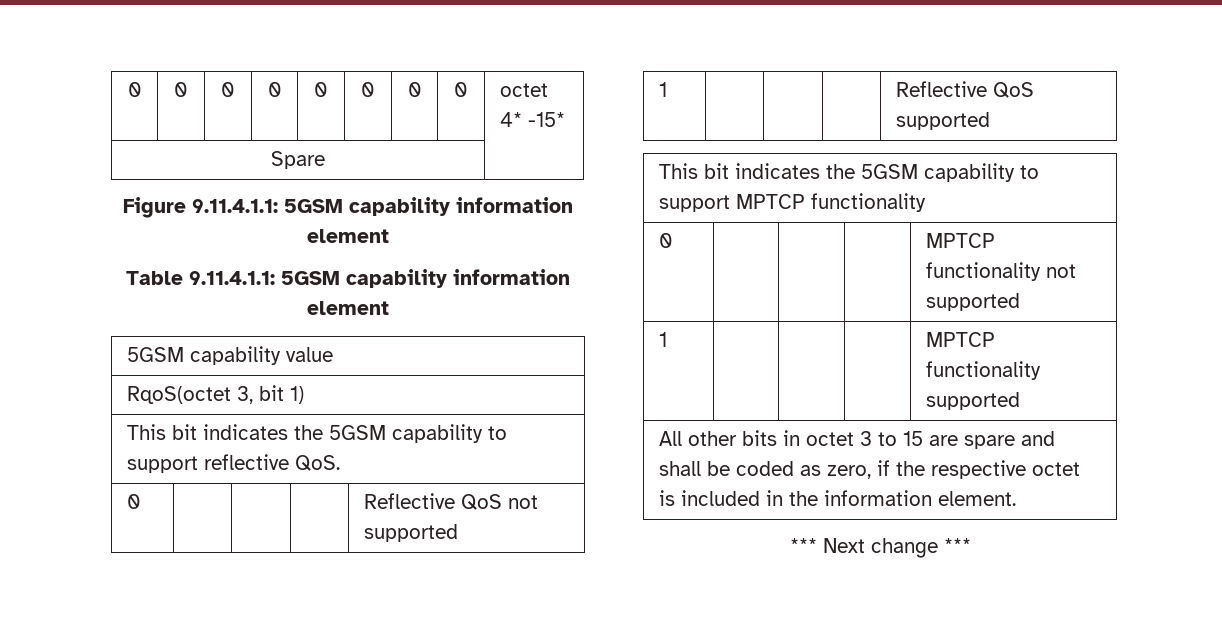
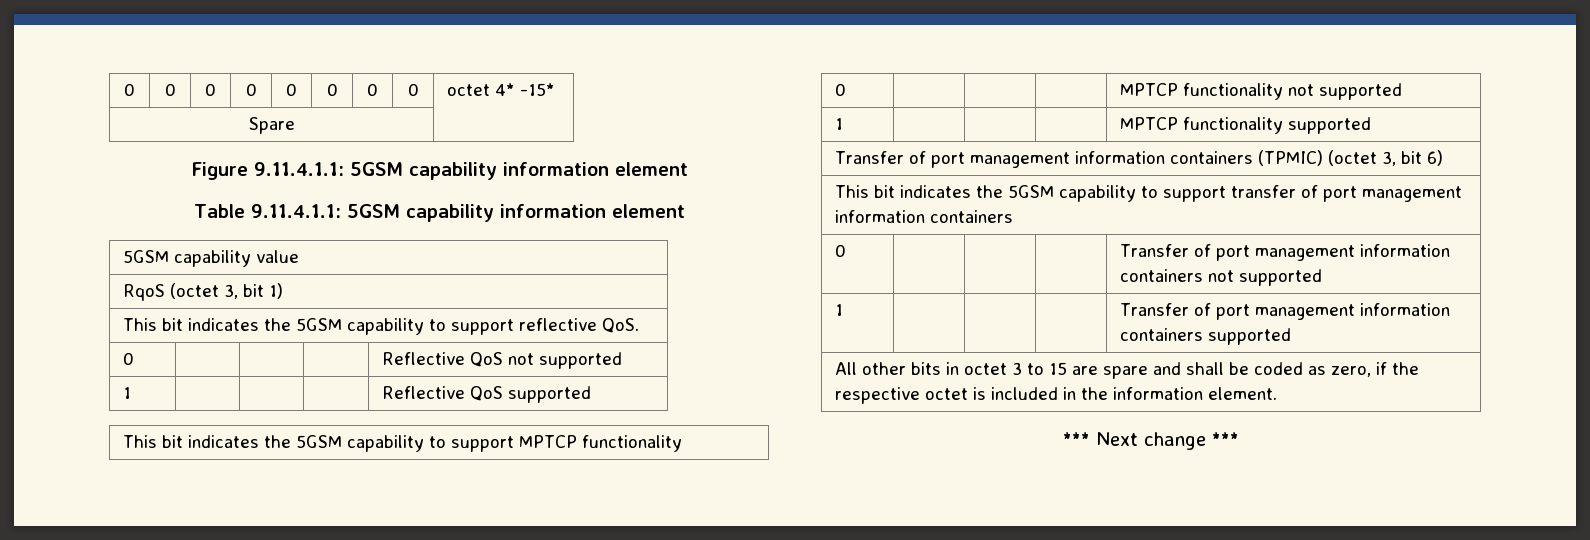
- RqoS(octet 3, bit 1)
+ RqoS (octet 3, bit 1)
+ Transfer of port management information containers (TPMIC) (octet 3, bit 6)
+ This bit indicates the 5GSM capability to support transfer of port management information containers
+ 0 | | | | Transfer of port management information containers not supported
+ 1 | | | | Transfer of port management information containers supported

